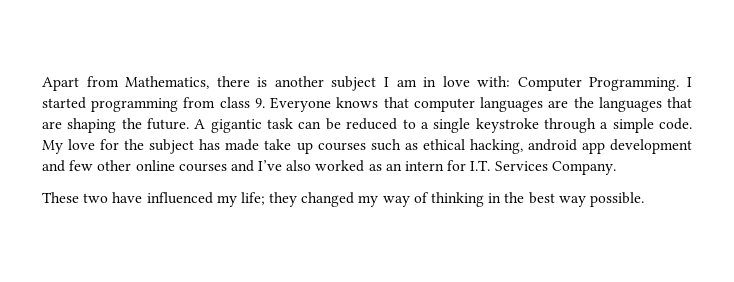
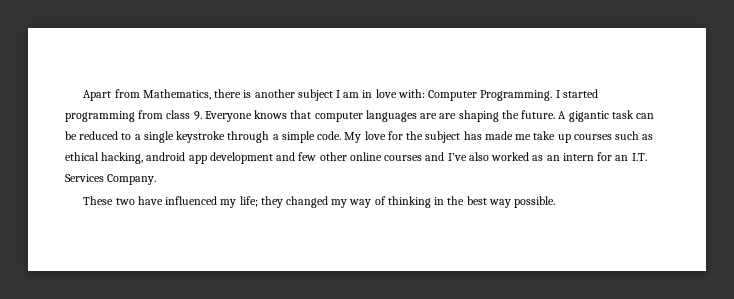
- I started programming from class 9. Everyone knows that computer languages are the languages that are shaping the future.
+ I started programming from class 9. Everyone knows that computer languages are are shaping the future.
- My love for the subject has made take up courses such as ethical hacking, android app development and few other online courses and I’ve also worked as an intern for I.T. Services Company.
+ My love for the subject has made me take up courses such as ethical hacking, android app development and few other online courses and I’ve also worked as an intern for an I.T. Services Company.

